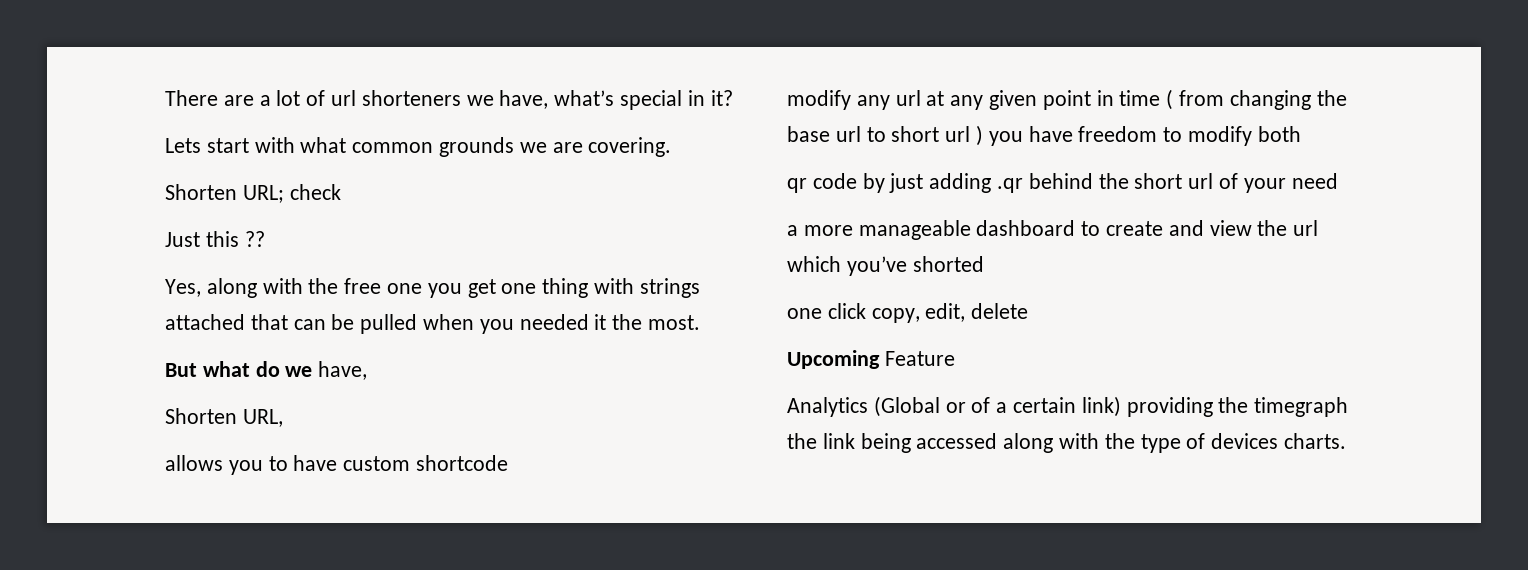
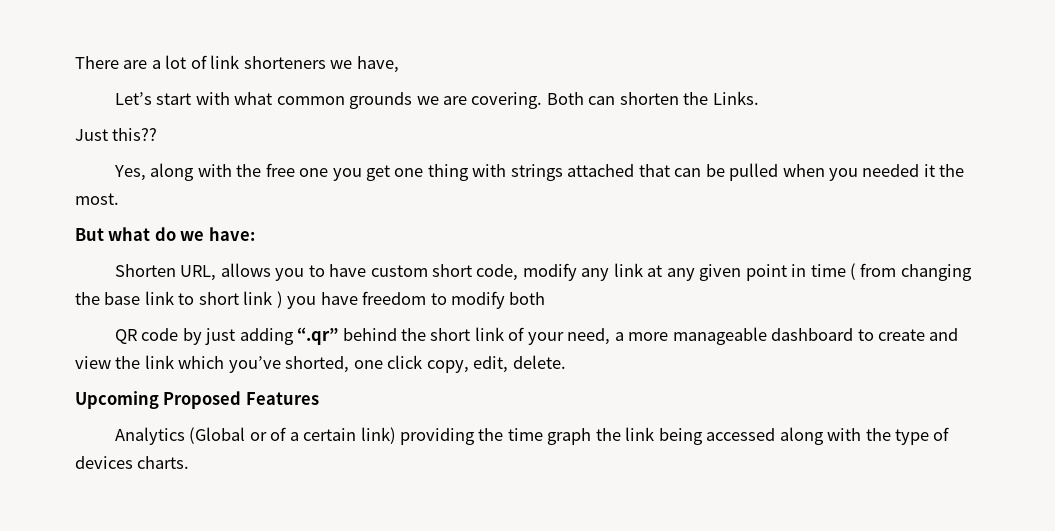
- There are a lot of url shorteners we have, what’s special in it?
- Lets start with what common grounds we are covering.
- Shorten URL; check
+ There are a lot of link shorteners we have,
+ Let’s start with what common grounds we are covering. Both can shorten the Links.
- Just this ??
+ Just this??
- But what do we have,
+ But what do we have:
- Shorten URL,
- allows you to have custom shortcode
- modify any url at any given point in time ( from changing the base url to short url ) you have freedom to modify both
+ Shorten URL, allows you to have custom short code, modify any link at any given point in time ( from changing the base link to short link ) you have freedom to modify both
- qr code by just adding .qr behind the short url of your need
- a more manageable dashboard to create and view the url which you’ve shorted
- one click copy, edit, delete
+ QR code by just adding “.qr” behind the short link of your need, a more manageable dashboard to create and view the link which you’ve shorted, one click copy, edit, delete.
- Upcoming Feature
+ Upcoming Proposed Features
- Analytics (Global or of a certain link) providing the timegraph the link being accessed along with the type of devices charts.
+ Analytics (Global or of a certain link) providing the time graph the link being accessed along with the type of devices charts.

